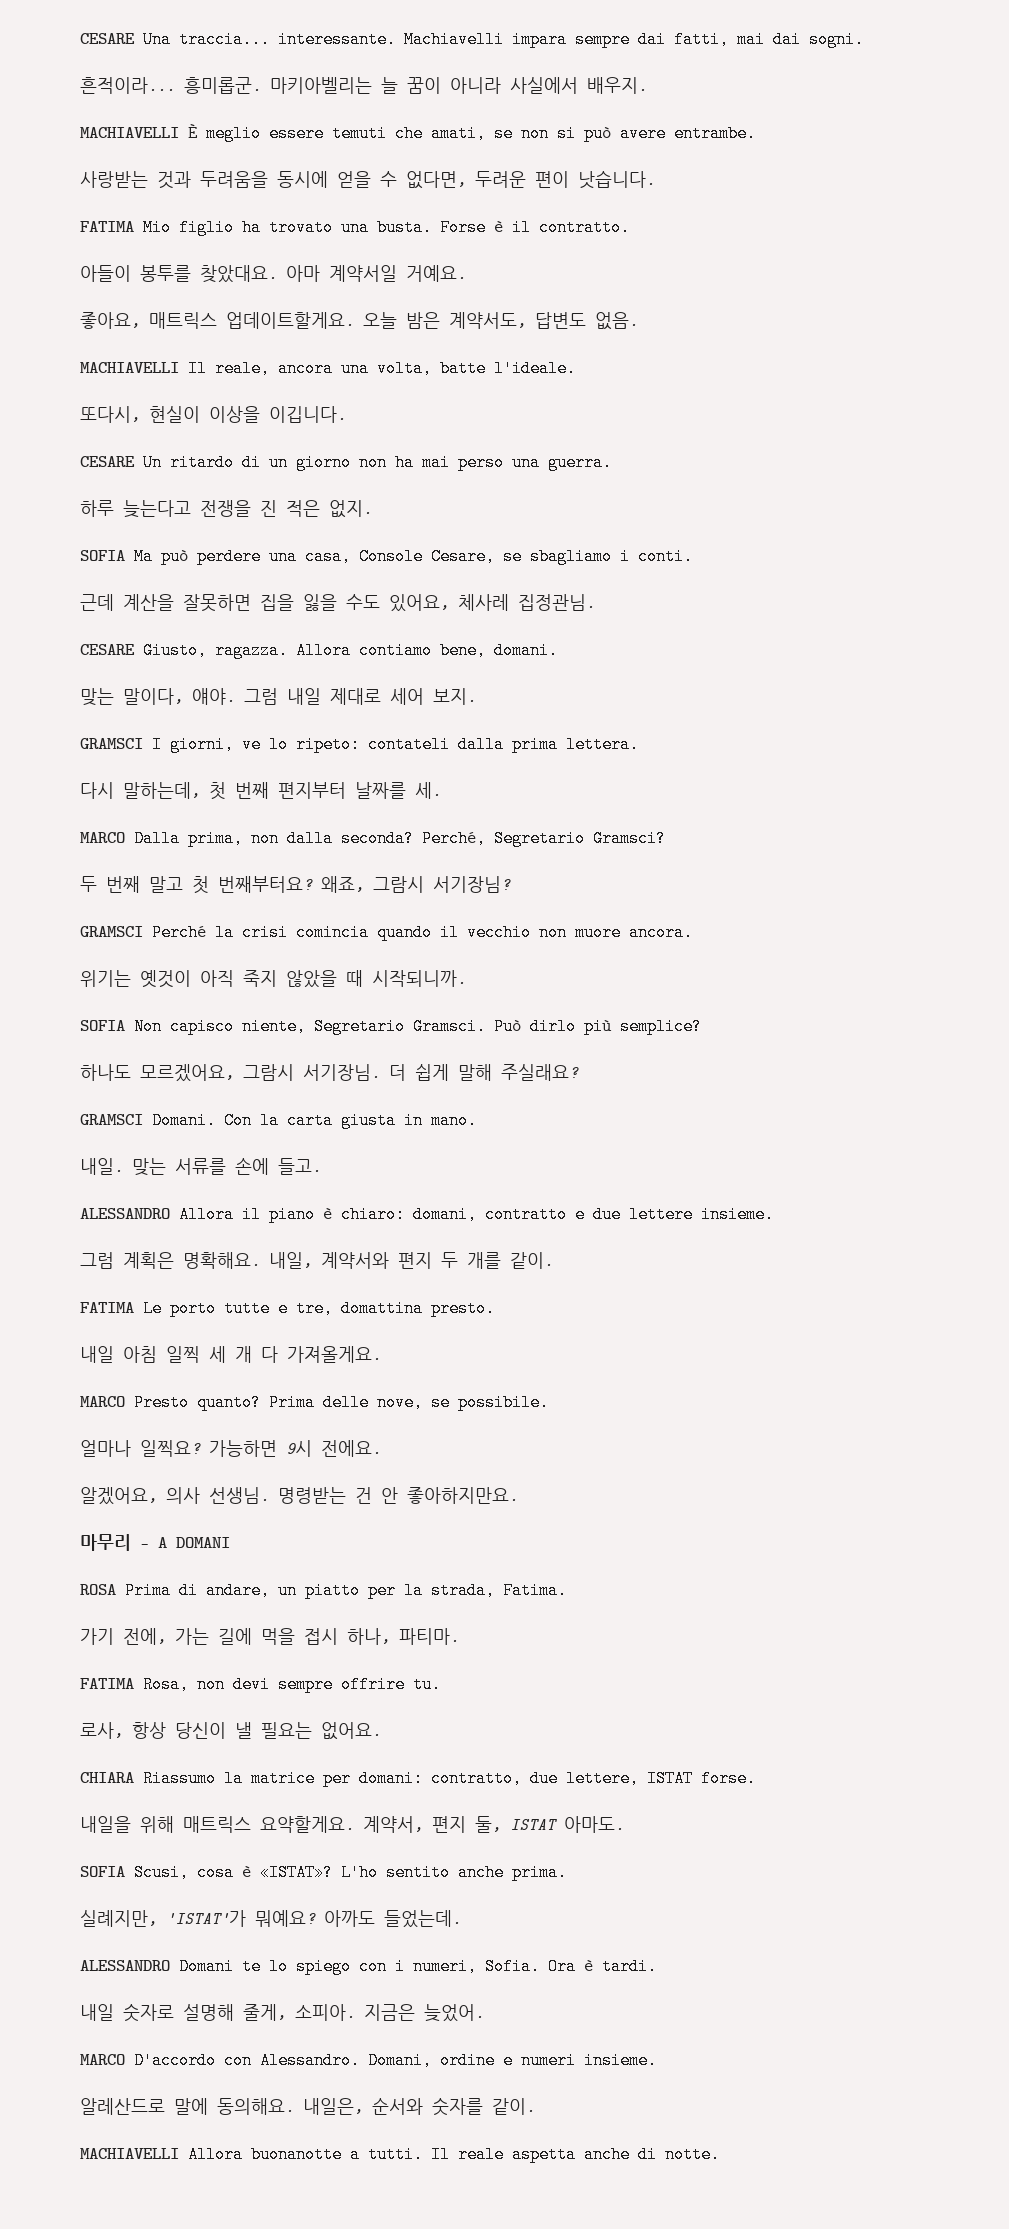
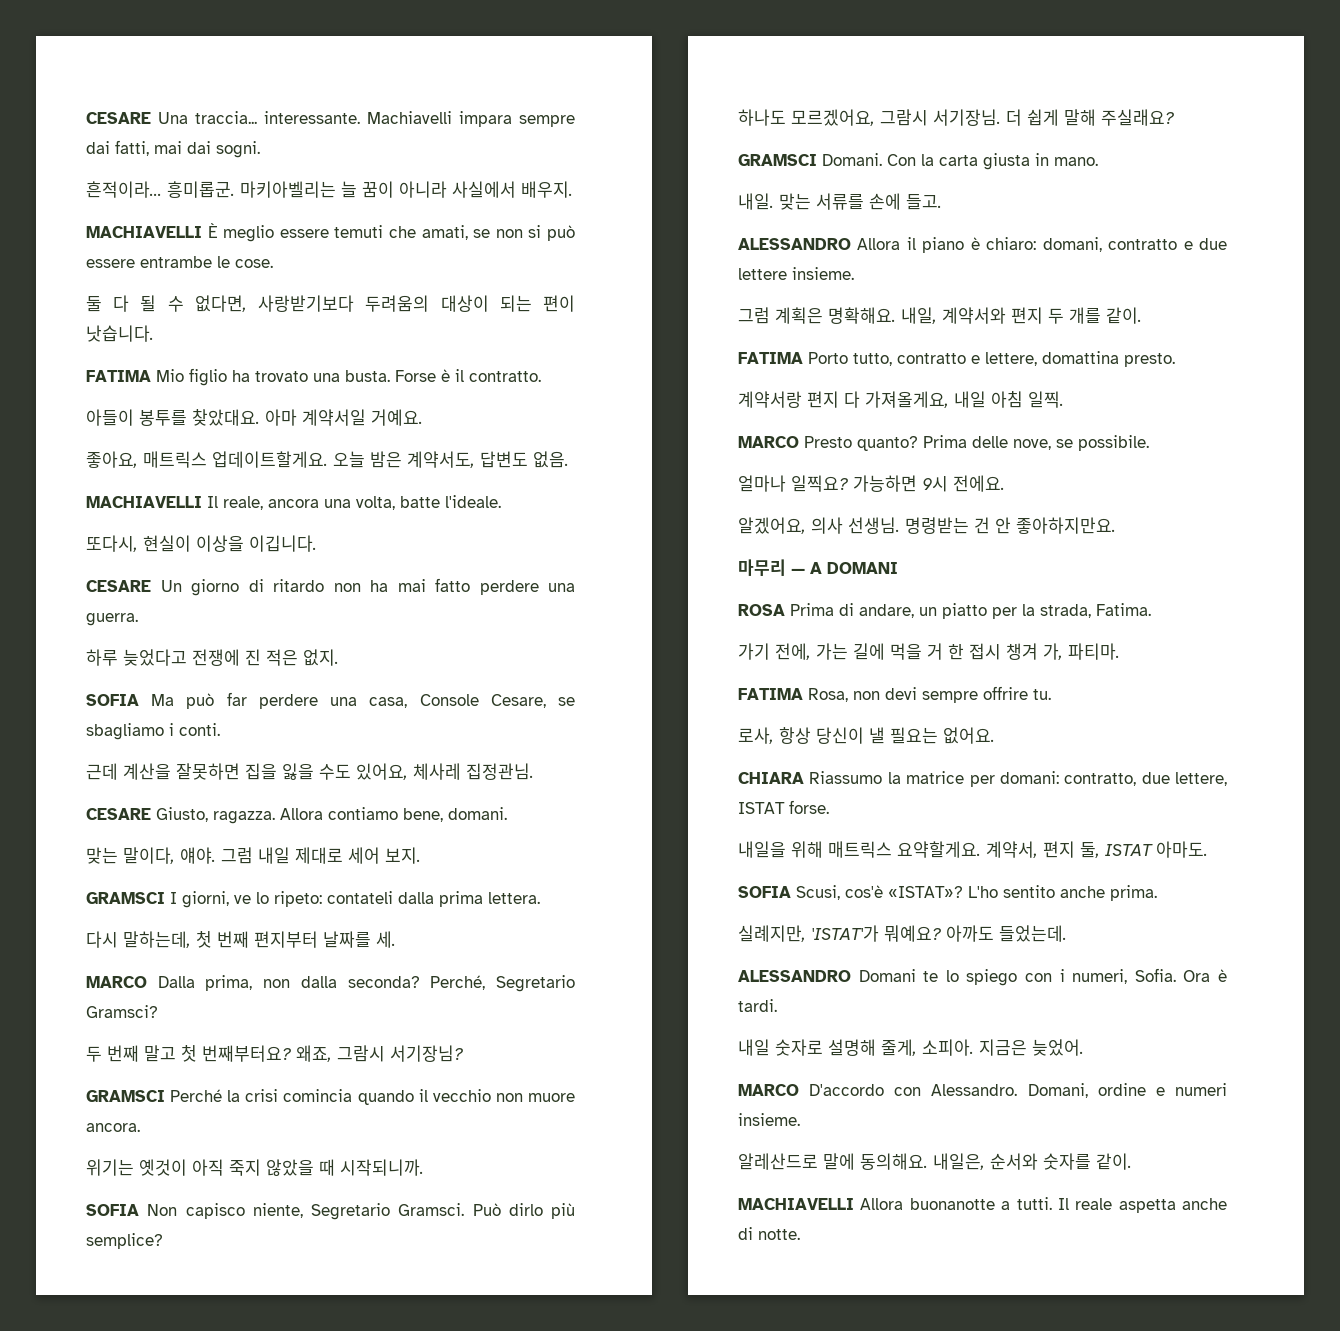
- MACHIAVELLI È meglio essere temuti che amati, se non si può avere entrambe.
- 사랑받는 것과 두려움을 동시에 얻을 수 없다면, 두려운 편이 낫습니다.
+ MACHIAVELLI È meglio essere temuti che amati, se non si può essere entrambe le cose.
+ 둘 다 될 수 없다면, 사랑받기보다 두려움의 대상이 되는 편이 낫습니다.
- CESARE Un ritardo di un giorno non ha mai perso una guerra.
+ CESARE Un giorno di ritardo non ha mai fatto perdere una guerra.
- 하루 늦는다고 전쟁을 진 적은 없지.
+ 하루 늦었다고 전쟁에 진 적은 없지.
- SOFIA Ma può perdere una casa, Console Cesare, se sbagliamo i conti.
+ SOFIA Ma può far perdere una casa, Console Cesare, se sbagliamo i conti.
- FATIMA Le porto tutte e tre, domattina presto.
- 내일 아침 일찍 세 개 다 가져올게요.
+ FATIMA Porto tutto, contratto e lettere, domattina presto.
+ 계약서랑 편지 다 가져올게요, 내일 아침 일찍.
- 가기 전에, 가는 길에 먹을 접시 하나, 파티마.
+ 가기 전에, 가는 길에 먹을 거 한 접시 챙겨 가, 파티마.
- SOFIA Scusi, cosa è «ISTAT»?
+ SOFIA Scusi, cos'è «ISTAT»?

